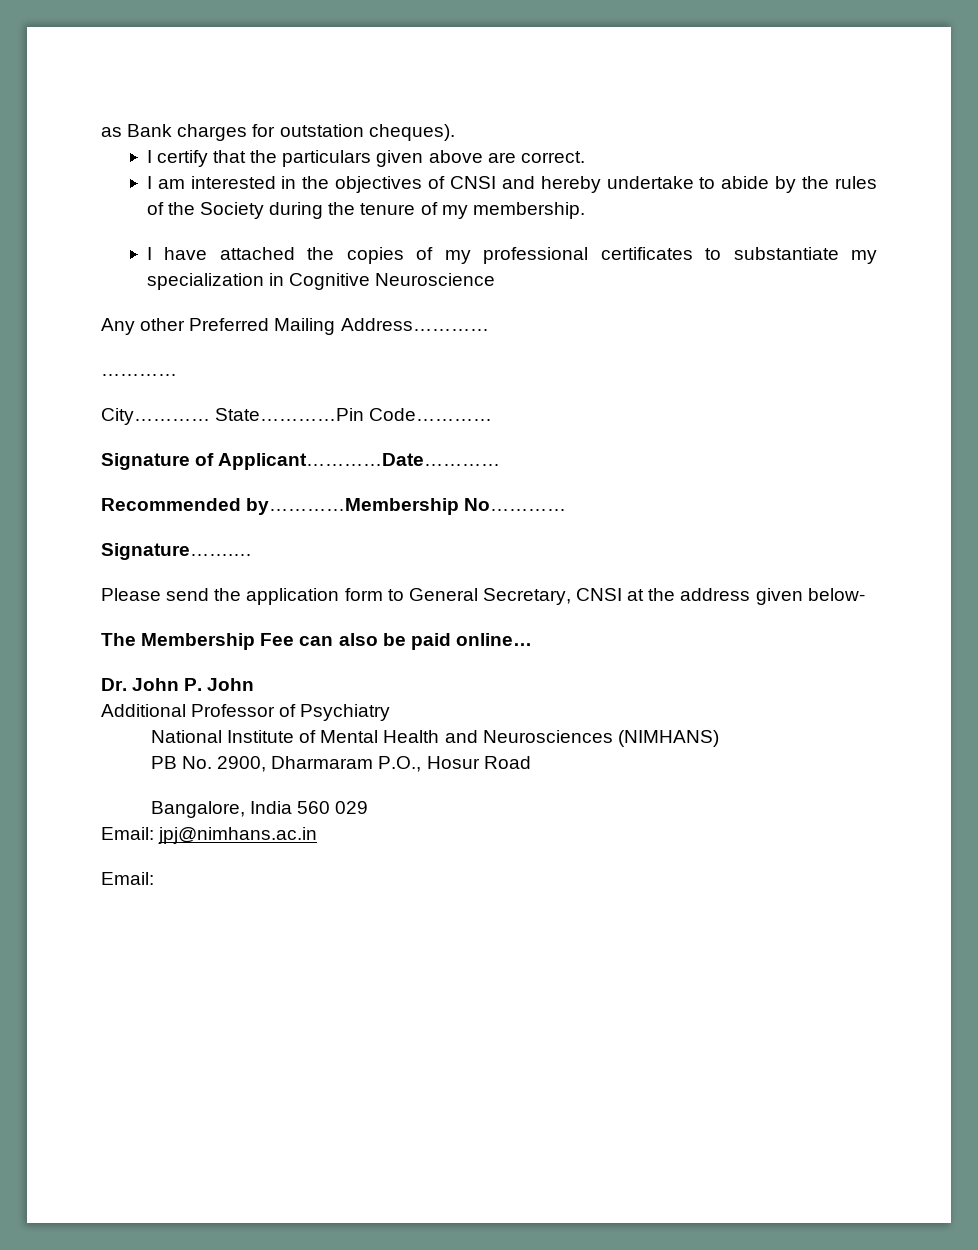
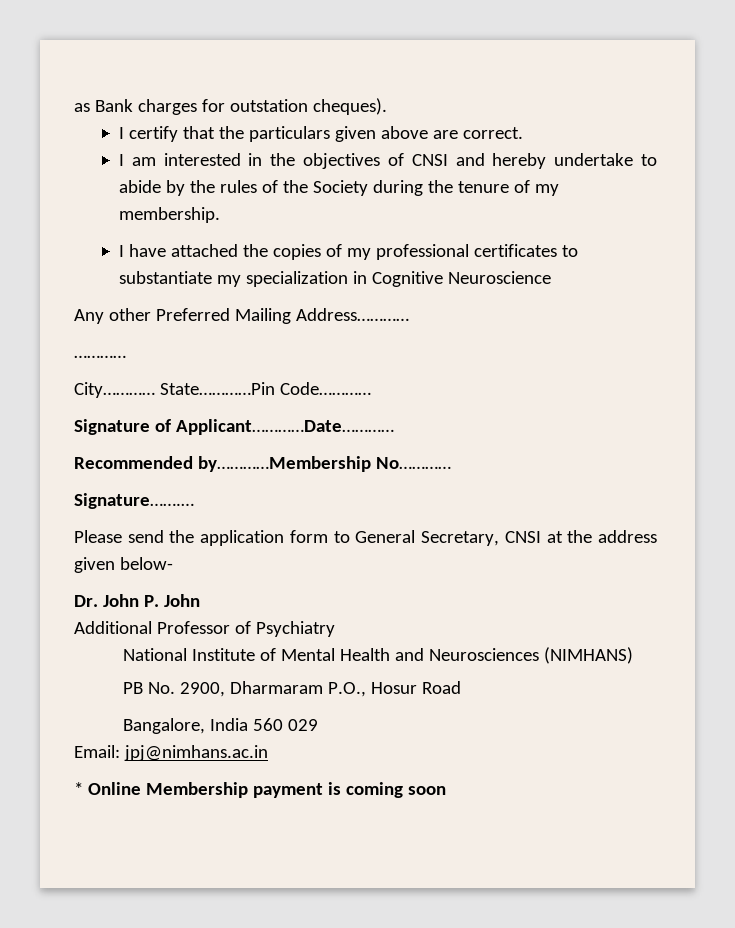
- The Membership Fee can also be paid online…
  Email: jpj@nimhans.ac.in
- Email:
+ * Online Membership payment is coming soon

